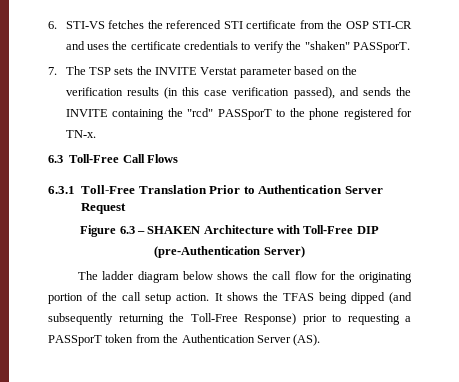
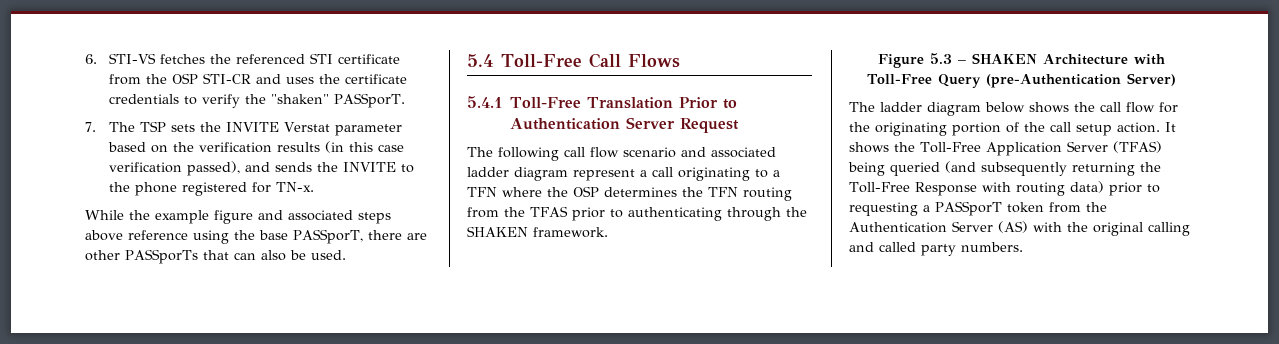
- 7. The TSP sets the INVITE Verstat parameter based on the verification results (in this case verification passed), and sends the INVITE containing the "rcd" PASSporT to the phone registered for TN-x.
+ 7. The TSP sets the INVITE Verstat parameter based on the verification results (in this case verification passed), and sends the INVITE to the phone registered for TN-x.
- 6.3 Toll-Free Call Flows
+ While the example figure and associated steps above reference using the base PASSporT, there are other PASSporTs that can also be used.
+ 5.4 Toll-Free Call Flows
- 6.3.1 Toll-Free Translation Prior to Authentication Server Request
+ 5.4.1 Toll-Free Translation Prior to Authentication Server Request
+ The following call flow scenario and associated ladder diagram represent a call originating to a TFN where the OSP determines the TFN routing from the TFAS prior to authenticating through the SHAKEN framework.
- Figure 6.3 – SHAKEN Architecture with Toll-Free DIP (pre-Authentication Server)
+ Figure 5.3 – SHAKEN Architecture with Toll-Free Query (pre-Authentication Server)
- It shows the TFAS being dipped (and subsequently returning the Toll-Free Response) prior to requesting a PASSporT token from the Authentication Server (AS).
+ It shows the Toll-Free Application Server (TFAS) being queried (and subsequently returning the Toll-Free Response with routing data) prior to requesting a PASSporT token from the Authentication Server (AS) with the original calling and called party numbers.

